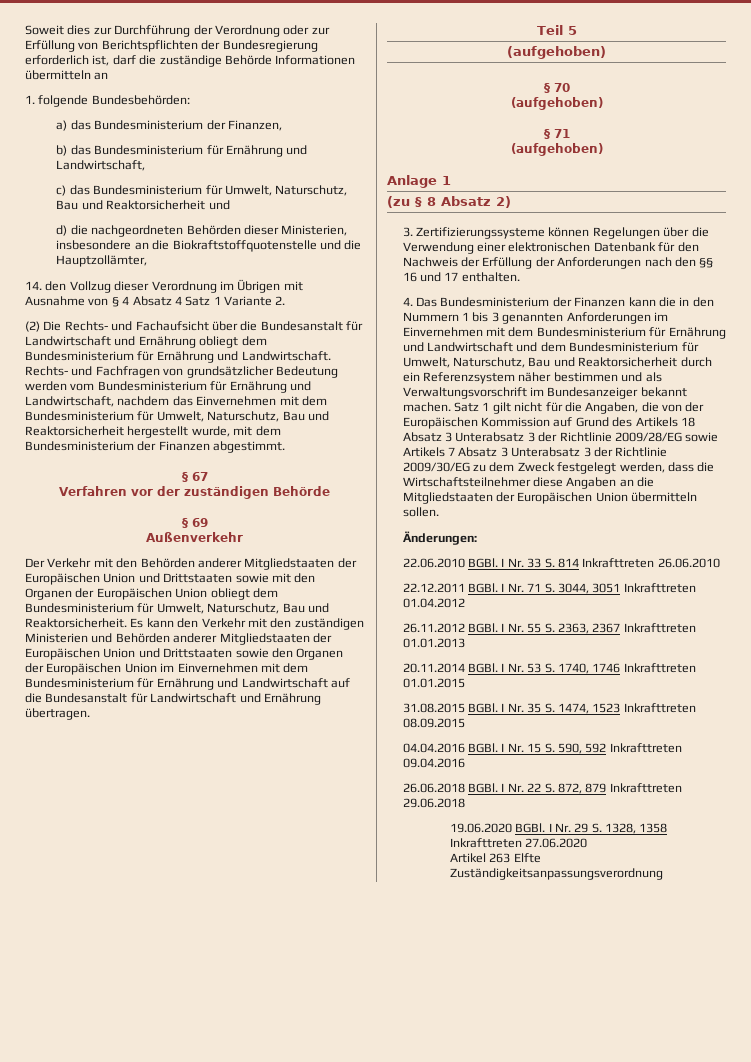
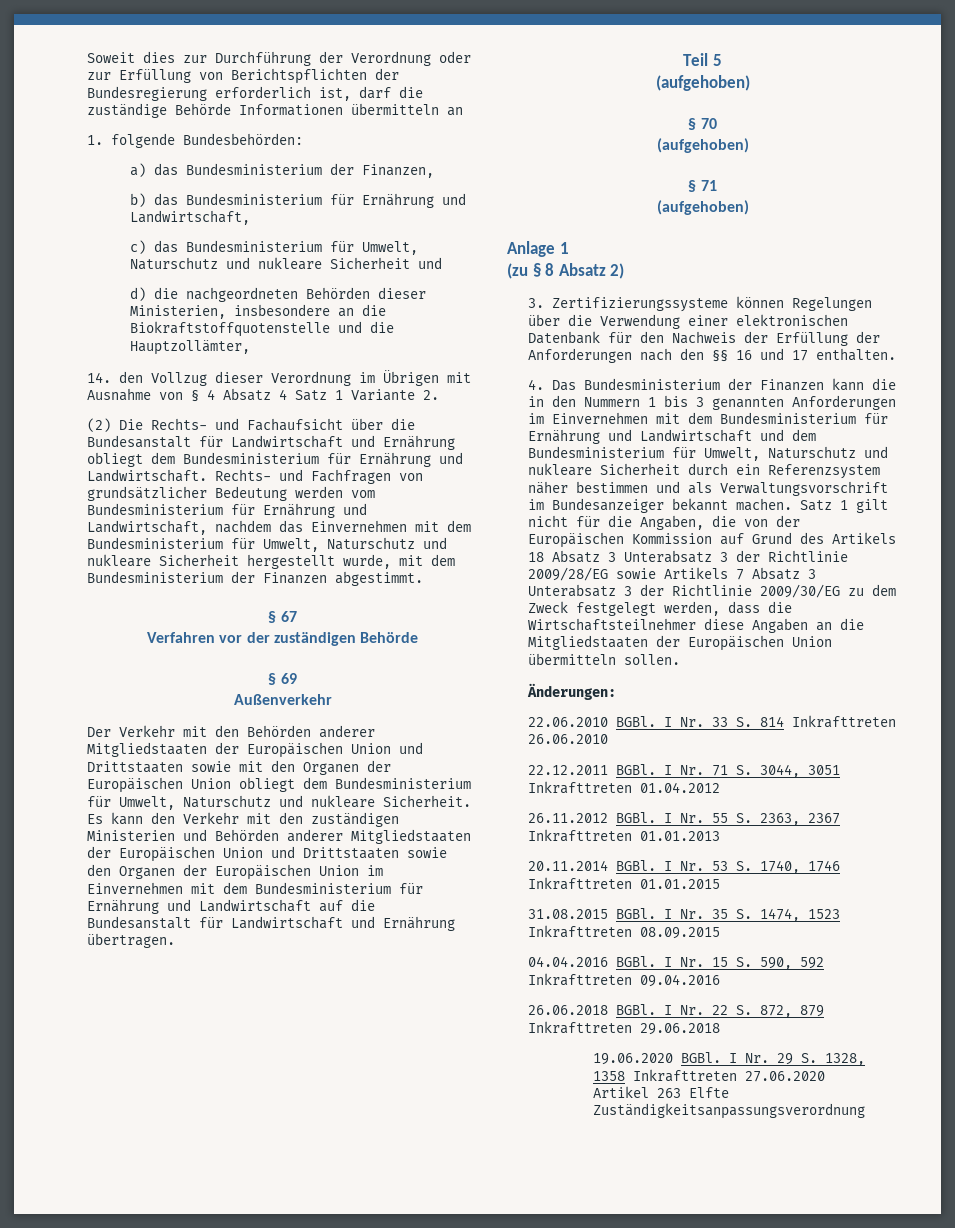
- c) das Bundesministerium für Umwelt, Naturschutz, Bau und Reaktorsicherheit und
+ c) das Bundesministerium für Umwelt, Naturschutz und nukleare Sicherheit und
- Rechts- und Fachfragen von grundsätzlicher Bedeutung werden vom Bundesministerium für Ernährung und Landwirtschaft, nachdem das Einvernehmen mit dem Bundesministerium für Umwelt, Naturschutz, Bau und Reaktorsicherheit hergestellt wurde, mit dem Bundesministerium der Finanzen abgestimmt.
+ Rechts- und Fachfragen von grundsätzlicher Bedeutung werden vom Bundesministerium für Ernährung und Landwirtschaft, nachdem das Einvernehmen mit dem Bundesministerium für Umwelt, Naturschutz und nukleare Sicherheit hergestellt wurde, mit dem Bundesministerium der Finanzen abgestimmt.
- Der Verkehr mit den Behörden anderer Mitgliedstaaten der Europäischen Union und Drittstaaten sowie mit den Organen der Europäischen Union obliegt dem Bundesministerium für Umwelt, Naturschutz, Bau und Reaktorsicherheit.
+ Der Verkehr mit den Behörden anderer Mitgliedstaaten der Europäischen Union und Drittstaaten sowie mit den Organen der Europäischen Union obliegt dem Bundesministerium für Umwelt, Naturschutz und nukleare Sicherheit.
- 4. Das Bundesministerium der Finanzen kann die in den Nummern 1 bis 3 genannten Anforderungen im Einvernehmen mit dem Bundesministerium für Ernährung und Landwirtschaft und dem Bundesministerium für Umwelt, Naturschutz, Bau und Reaktorsicherheit durch ein Referenzsystem näher bestimmen und als Verwaltungsvorschrift im Bundesanzeiger bekannt machen.
+ 4. Das Bundesministerium der Finanzen kann die in den Nummern 1 bis 3 genannten Anforderungen im Einvernehmen mit dem Bundesministerium für Ernährung und Landwirtschaft und dem Bundesministerium für Umwelt, Naturschutz und nukleare Sicherheit durch ein Referenzsystem näher bestimmen und als Verwaltungsvorschrift im Bundesanzeiger bekannt machen.

